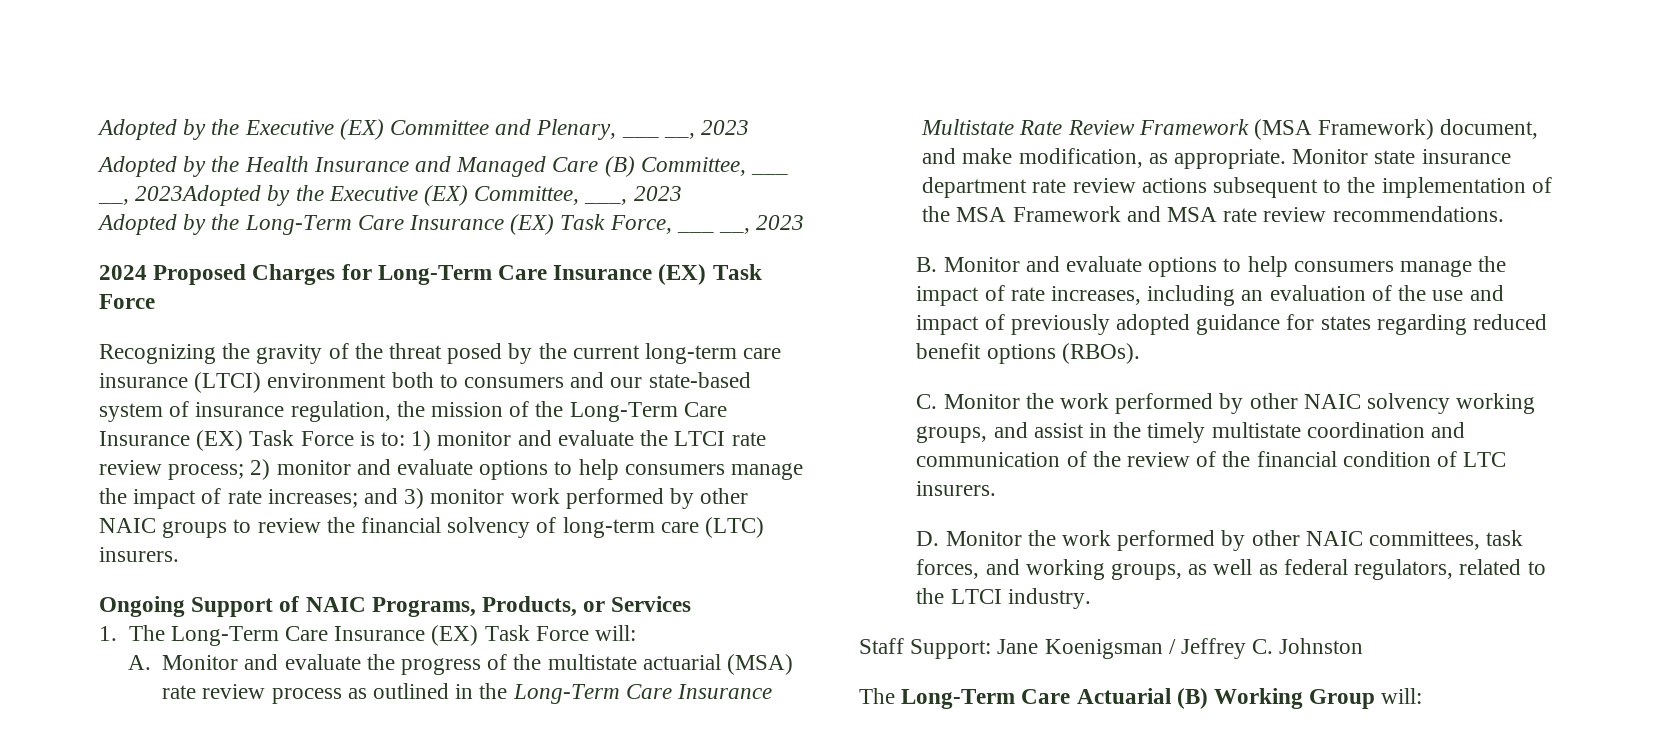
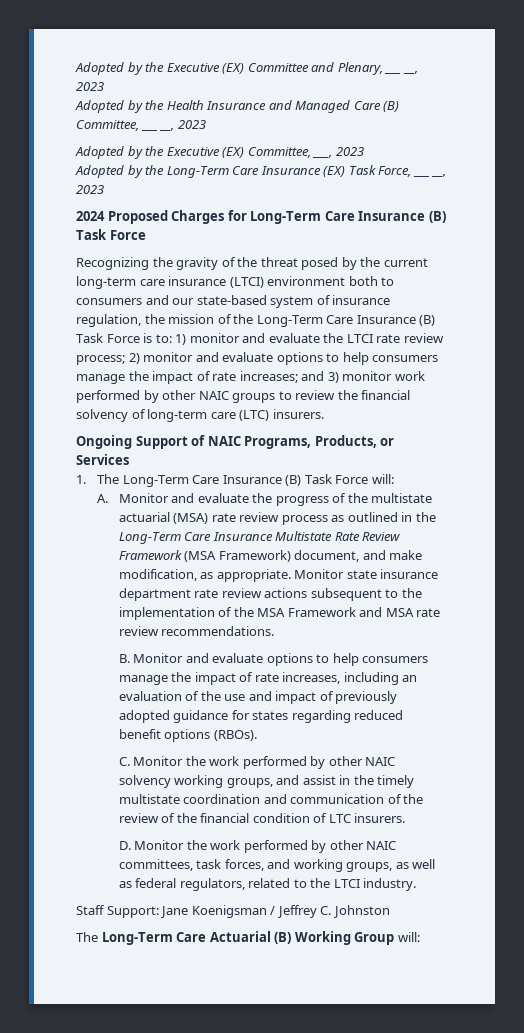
- Adopted by the Health Insurance and Managed Care (B) Committee, ___ __, 2023Adopted by the Executive (EX) Committee, ___, 2023
+ Adopted by the Health Insurance and Managed Care (B) Committee, ___ __, 2023
+ Adopted by the Executive (EX) Committee, ___, 2023
- 2024 Proposed Charges for Long-Term Care Insurance (EX) Task Force
+ 2024 Proposed Charges for Long-Term Care Insurance (B) Task Force
- Recognizing the gravity of the threat posed by the current long-term care insurance (LTCI) environment both to consumers and our state-based system of insurance regulation, the mission of the Long-Term Care Insurance (EX) Task Force is to:
+ Recognizing the gravity of the threat posed by the current long-term care insurance (LTCI) environment both to consumers and our state-based system of insurance regulation, the mission of the Long-Term Care Insurance (B) Task Force is to:
- 1. The Long-Term Care Insurance (EX) Task Force will:
+ 1. The Long-Term Care Insurance (B) Task Force will:

